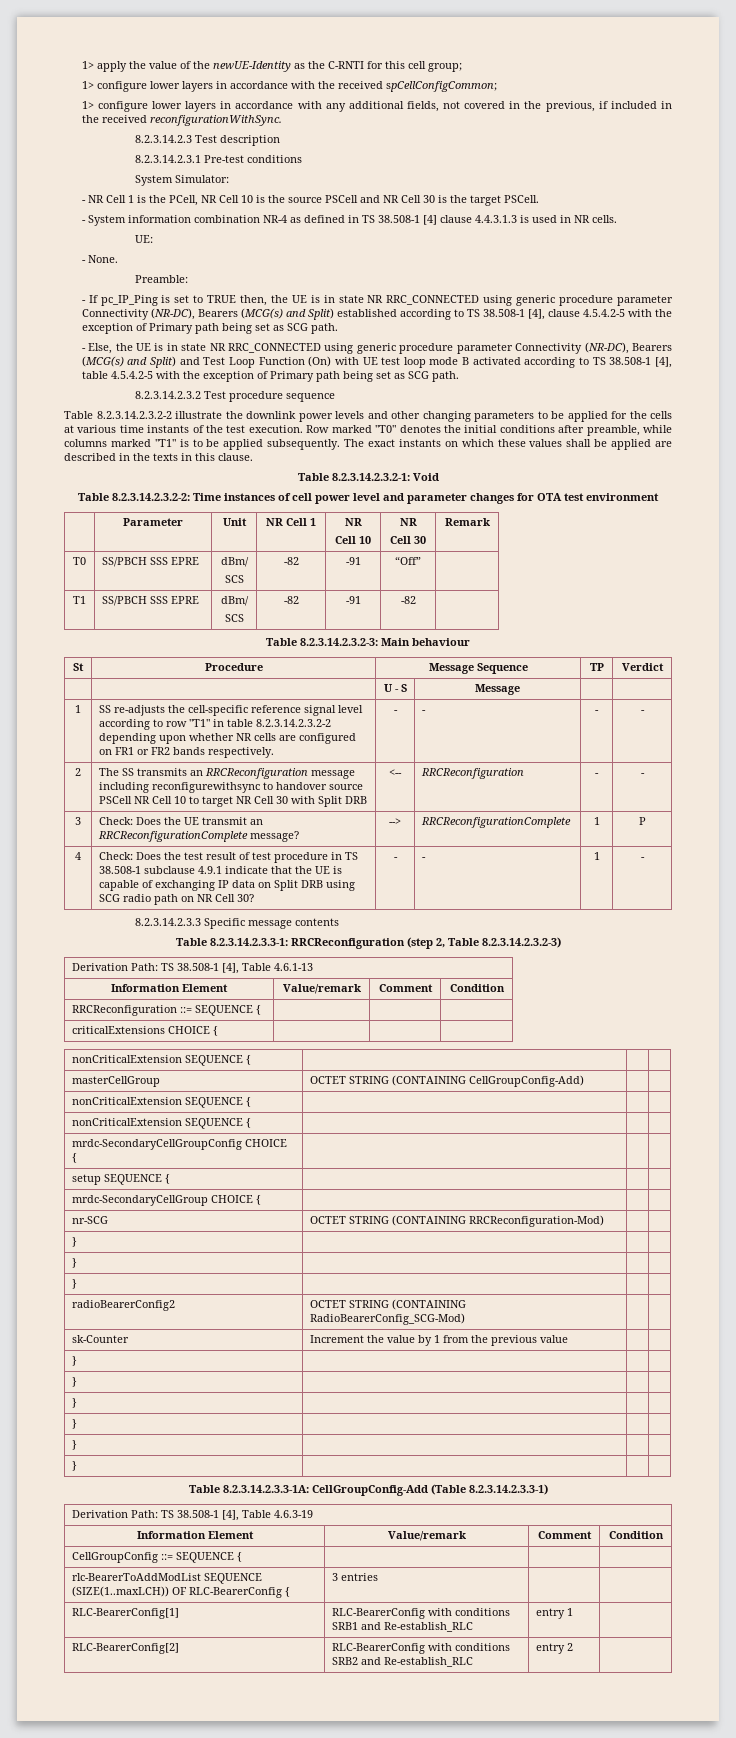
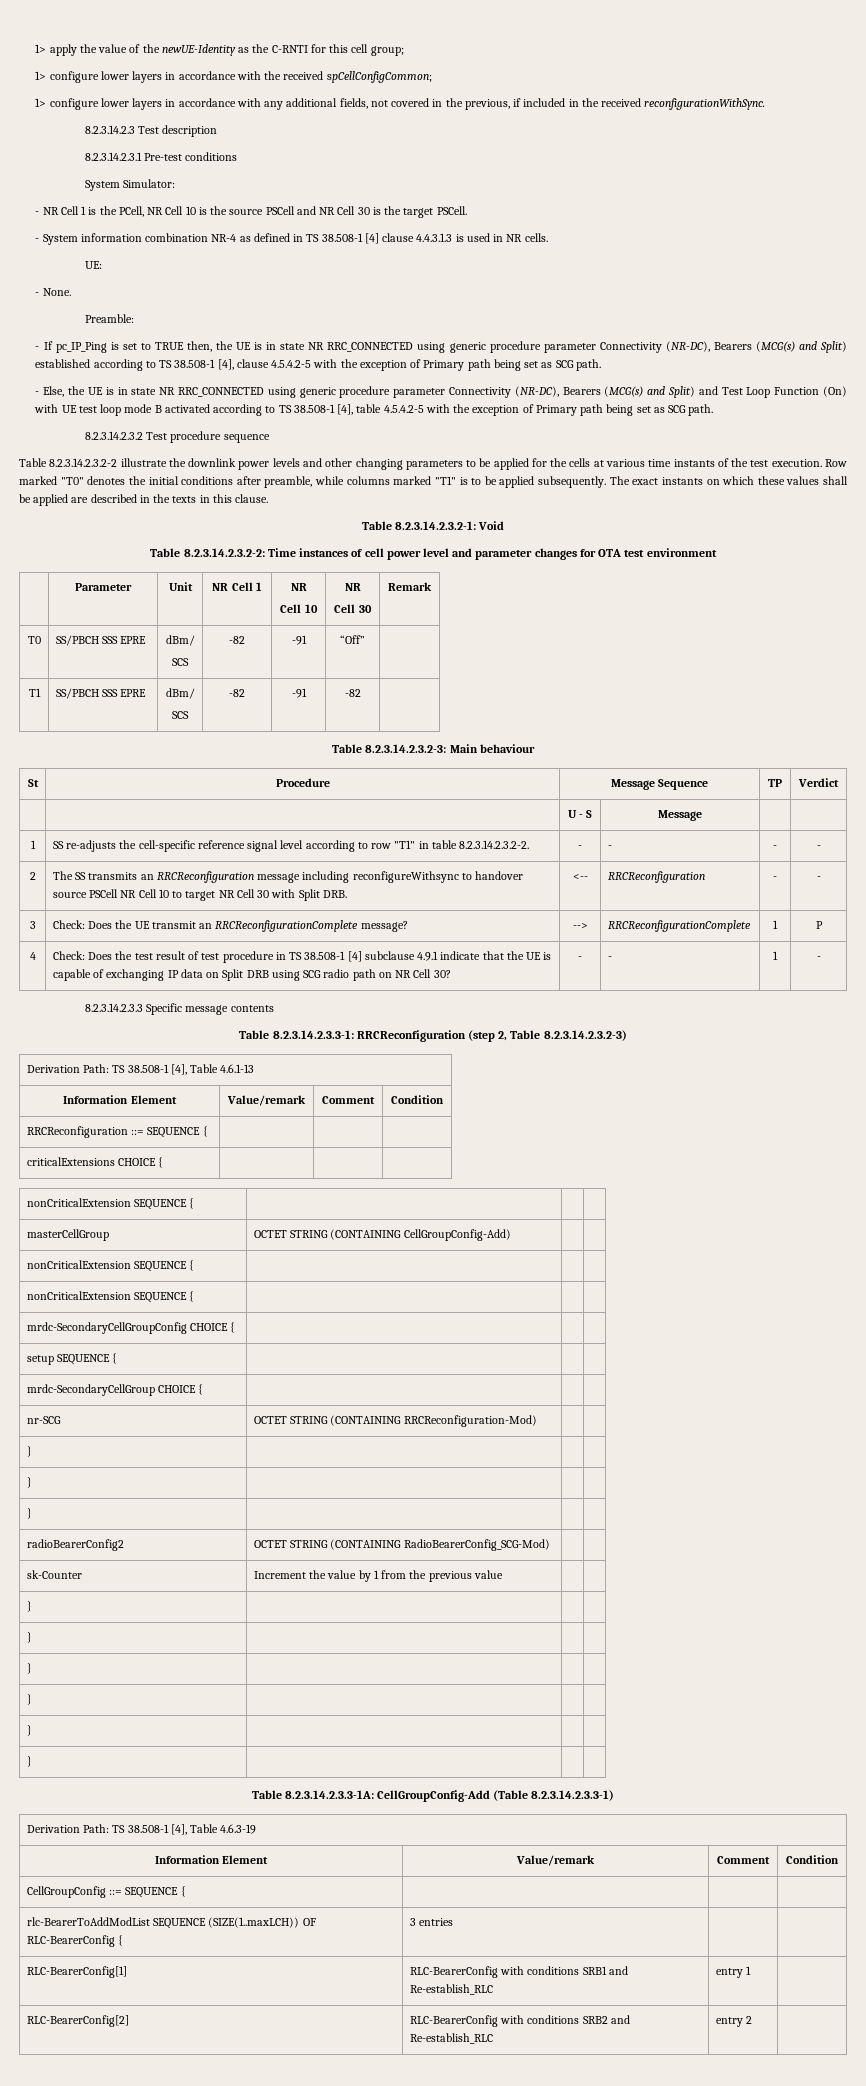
- 1 | SS re-adjusts the cell-specific reference signal level according to row "T1" in table 8.2.3.14.2.3.2-2 depending upon whether NR cells are configured on FR1 or FR2 bands respectively. | - | - | - | -
+ 1 | SS re-adjusts the cell-specific reference signal level according to row "T1" in table 8.2.3.14.2.3.2-2. | - | - | - | -
- 2 | The SS transmits an RRCReconfiguration message including reconfigurewithsync to handover source PSCell NR Cell 10 to target NR Cell 30 with Split DRB | <-- | RRCReconfiguration | - | -
+ 2 | The SS transmits an RRCReconfiguration message including reconfigureWithsync to handover source PSCell NR Cell 10 to target NR Cell 30 with Split DRB. | <-- | RRCReconfiguration | - | -
- 4 | Check: Does the test result of test procedure in TS 38.508-1 subclause 4.9.1 indicate that the UE is capable of exchanging IP data on Split DRB using SCG radio path on NR Cell 30? | - | - | 1 | -
+ 4 | Check: Does the test result of test procedure in TS 38.508-1 [4] subclause 4.9.1 indicate that the UE is capable of exchanging IP data on Split DRB using SCG radio path on NR Cell 30? | - | - | 1 | -

